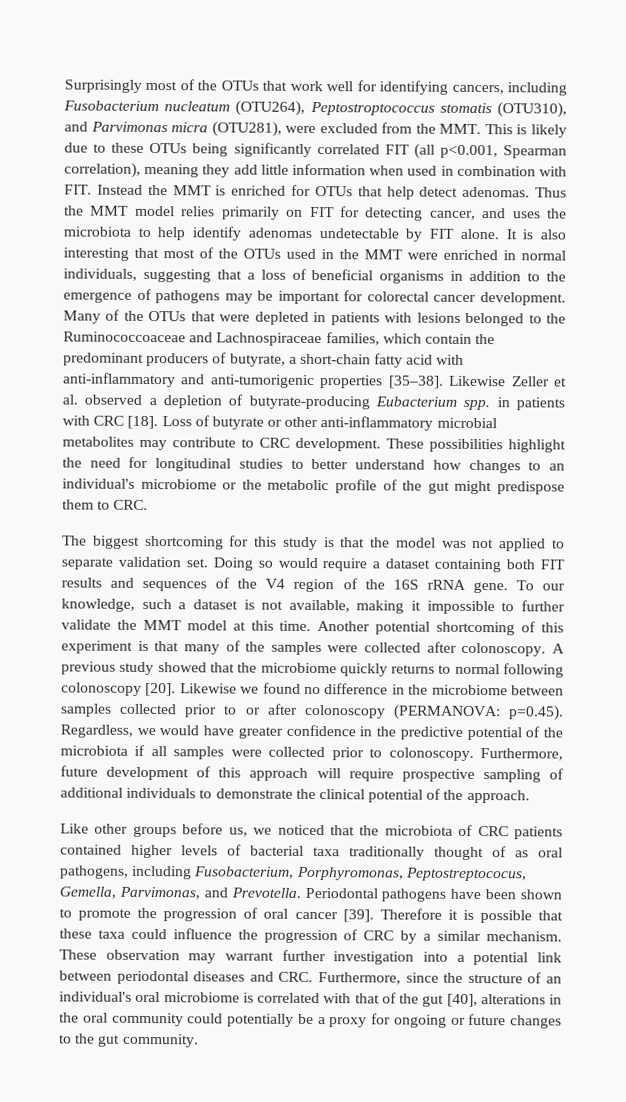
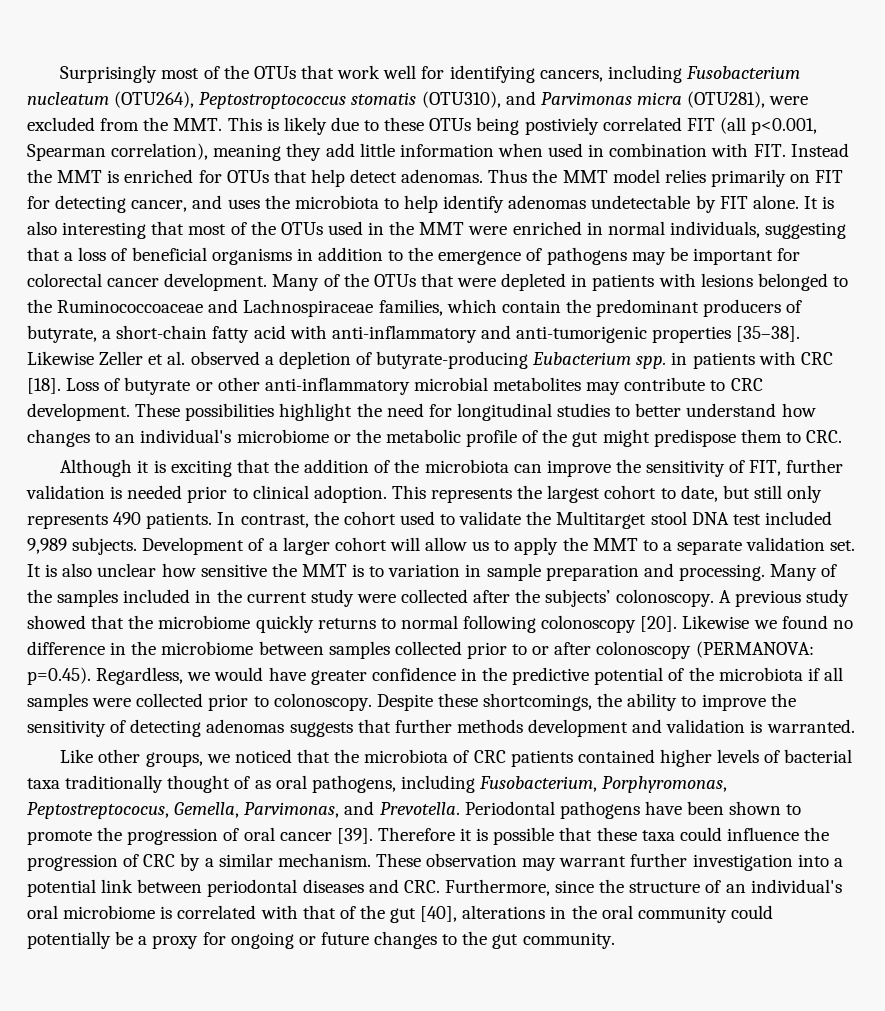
- Surprisingly most of the OTUs that work well for identifying cancers, including Fusobacterium nucleatum (OTU264), Peptostroptococcus stomatis (OTU310), and Parvimonas micra (OTU281), were excluded from the MMT. This is likely due to these OTUs being significantly correlated FIT (all p<0.001, Spearman correlation), meaning they add little information when used in combination with FIT. Instead the MMT is enriched for OTUs that help detect adenomas.
+ Surprisingly most of the OTUs that work well for identifying cancers, including Fusobacterium nucleatum (OTU264), Peptostroptococcus stomatis (OTU310), and Parvimonas micra (OTU281), were excluded from the MMT. This is likely due to these OTUs being postiviely correlated FIT (all p<0.001, Spearman correlation), meaning they add little information when used in combination with FIT. Instead the MMT is enriched for OTUs that help detect adenomas.
- The biggest shortcoming for this study is that the model was not applied to separate validation set. Doing so would require a dataset containing both FIT results and sequences of the V4 region of the 16S rRNA gene. To our knowledge, such a dataset is not available, making it impossible to further validate the MMT model at this time. Another potential shortcoming of this experiment is that many of the samples were collected after colonoscopy.
+ Although it is exciting that the addition of the microbiota can improve the sensitivity of FIT, further validation is needed prior to clinical adoption. This represents the largest cohort to date, but still only represents 490 patients. In contrast, the cohort used to validate the Multitarget stool DNA test included 9,989 subjects. Development of a larger cohort will allow us to apply the MMT to a separate validation set. It is also unclear how sensitive the MMT is to variation in sample preparation and processing. Many of the samples included in the current study were collected after the subjects’ colonoscopy.
- Furthermore, future development of this approach will require prospective sampling of additional individuals to demonstrate the clinical potential of the approach.
+ Despite these shortcomings, the ability to improve the sensitivity of detecting adenomas suggests that further methods development and validation is warranted.
- Like other groups before us, we noticed that the microbiota of CRC patients contained higher levels of bacterial taxa traditionally thought of as oral pathogens, including Fusobacterium, Porphyromonas, Peptostreptococus, Gemella, Parvimonas, and Prevotella.
+ Like other groups, we noticed that the microbiota of CRC patients contained higher levels of bacterial taxa traditionally thought of as oral pathogens, including Fusobacterium, Porphyromonas, Peptostreptococus, Gemella, Parvimonas, and Prevotella.

